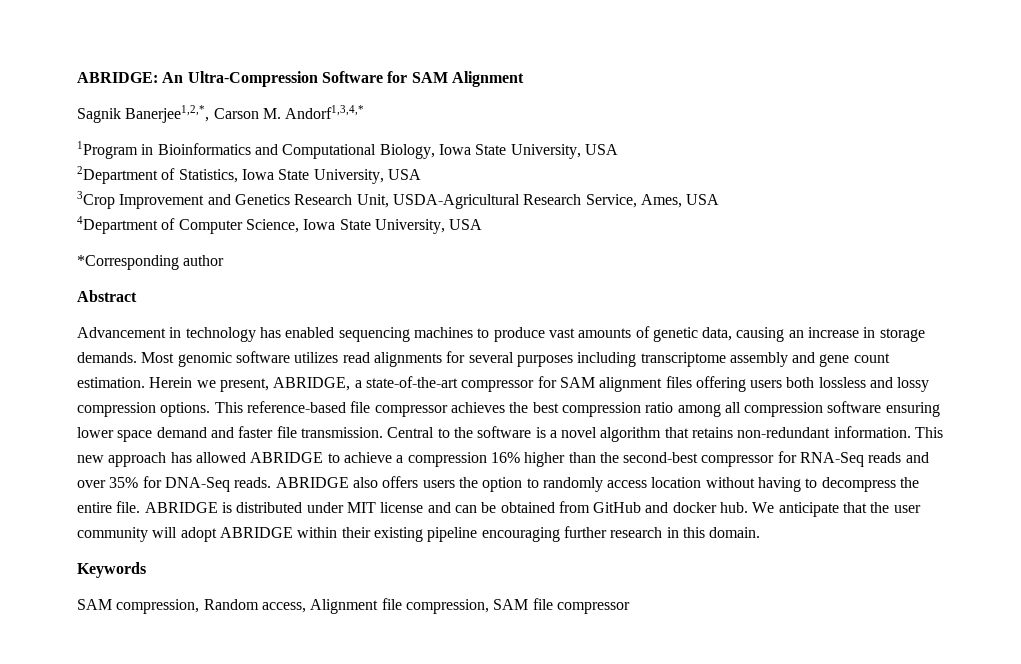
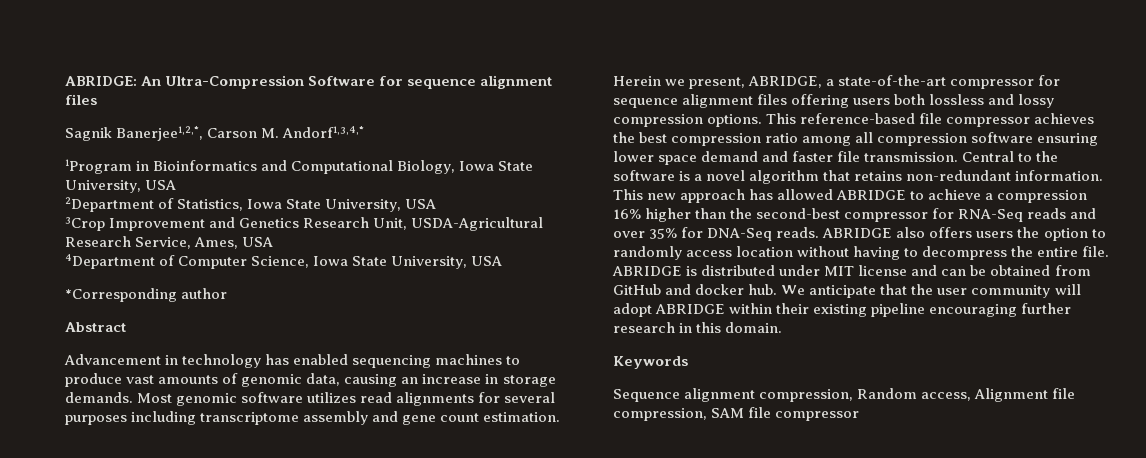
- ABRIDGE: An Ultra-Compression Software for SAM Alignment
+ ABRIDGE: An Ultra-Compression Software for sequence alignment files
- Advancement in technology has enabled sequencing machines to produce vast amounts of genetic data, causing an increase in storage demands.
+ Advancement in technology has enabled sequencing machines to produce vast amounts of genomic data, causing an increase in storage demands.
- Herein we present, ABRIDGE, a state-of-the-art compressor for SAM alignment files offering users both lossless and lossy compression options.
+ Herein we present, ABRIDGE, a state-of-the-art compressor for sequence alignment files offering users both lossless and lossy compression options.
- SAM compression, Random access, Alignment file compression, SAM file compressor
+ Sequence alignment compression, Random access, Alignment file compression, SAM file compressor

